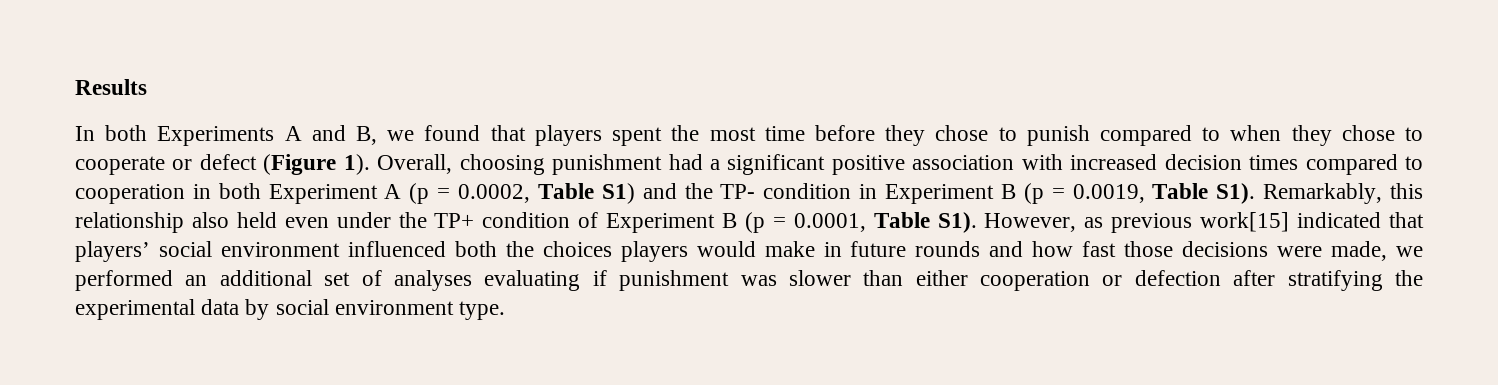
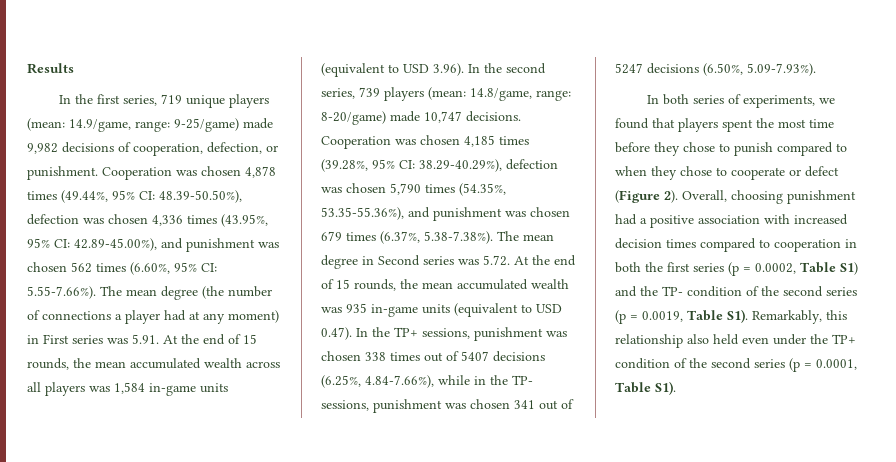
- In both Experiments A and B, we found that players spent the most time before they chose to punish compared to when they chose to cooperate or defect (Figure 1).
+ In the first series, 719 unique players (mean: 14.9/game, range: 9-25/game) made 9,982 decisions of cooperation, defection, or punishment. Cooperation was chosen 4,878 times (49.44%, 95% CI: 48.39-50.50%), defection was chosen 4,336 times (43.95%, 95% CI: 42.89-45.00%), and punishment was chosen 562 times (6.60%, 95% CI: 5.55-7.66%). The mean degree (the number of connections a player had at any moment) in First series was 5.91. At the end of 15 rounds, the mean accumulated wealth across all players was 1,584 in-game units (equivalent to USD 3.96). In the second series, 739 players (mean: 14.8/game, range: 8-20/game) made 10,747 decisions. Cooperation was chosen 4,185 times (39.28%, 95% CI: 38.29-40.29%), defection was chosen 5,790 times (54.35%, 53.35-55.36%), and punishment was chosen 679 times (6.37%, 5.38-7.38%). The mean degree in Second series was 5.72. At the end of 15 rounds, the mean accumulated wealth was 935 in-game units (equivalent to USD 0.47). In the TP+ sessions, punishment was chosen 338 times out of 5407 decisions (6.25%, 4.84-7.66%), while in the TP- sessions, punishment was chosen 341 out of 5247 decisions (6.50%, 5.09-7.93%).
+ In both series of experiments, we found that players spent the most time before they chose to punish compared to when they chose to cooperate or defect (Figure 2).
- Overall, choosing punishment had a significant positive association with increased decision times compared to cooperation in both Experiment A (p = 0.0002, Table S1) and the TP- condition in Experiment B (p = 0.0019, Table S1). Remarkably, this relationship also held even under the TP+ condition of Experiment B (p = 0.0001, Table S1). However, as previous work[15] indicated that players’ social environment influenced both the choices players would make in future rounds and how fast those decisions were made, we performed an additional set of analyses evaluating if punishment was slower than either cooperation or defection after stratifying the experimental data by social environment type.
+ Overall, choosing punishment had a positive association with increased decision times compared to cooperation in both the first series (p = 0.0002, Table S1) and the TP- condition of the second series (p = 0.0019, Table S1). Remarkably, this relationship also held even under the TP+ condition of the second series (p = 0.0001, Table S1).

